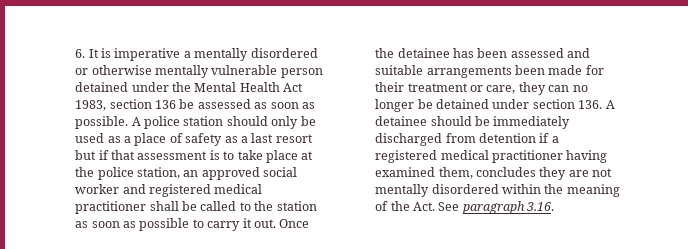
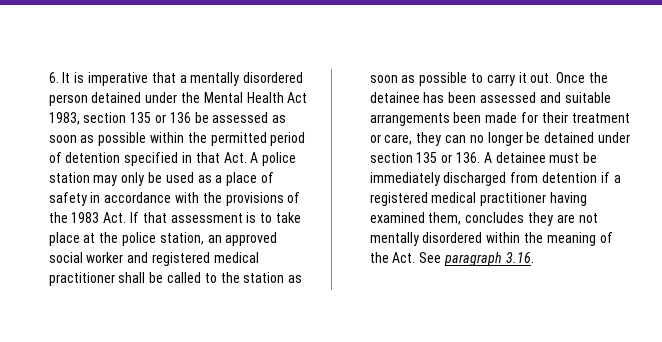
- 6. It is imperative a mentally disordered or otherwise mentally vulnerable person detained under the Mental Health Act 1983, section 136 be assessed as soon as possible. A police station should only be used as a place of safety as a last resort but if that assessment is to take place at the police station, an approved social worker and registered medical practitioner shall be called to the station as soon as possible to carry it out.
+ 6. It is imperative that a mentally disordered person detained under the Mental Health Act 1983, section 135 or 136 be assessed as soon as possible within the permitted period of detention specified in that Act. A police station may only be used as a place of safety in accordance with the provisions of the 1983 Act. If that assessment is to take place at the police station, an approved social worker and registered medical practitioner shall be called to the station as soon as possible to carry it out.
- Once the detainee has been assessed and suitable arrangements been made for their treatment or care, they can no longer be detained under section 136. A detainee should be immediately discharged from detention if a registered medical practitioner having examined them, concludes they are not mentally disordered within the meaning of the Act. See paragraph 3.16.
+ Once the detainee has been assessed and suitable arrangements been made for their treatment or care, they can no longer be detained under section 135 or 136. A detainee must be immediately discharged from detention if a registered medical practitioner having examined them, concludes they are not mentally disordered within the meaning of the Act. See paragraph 3.16.

